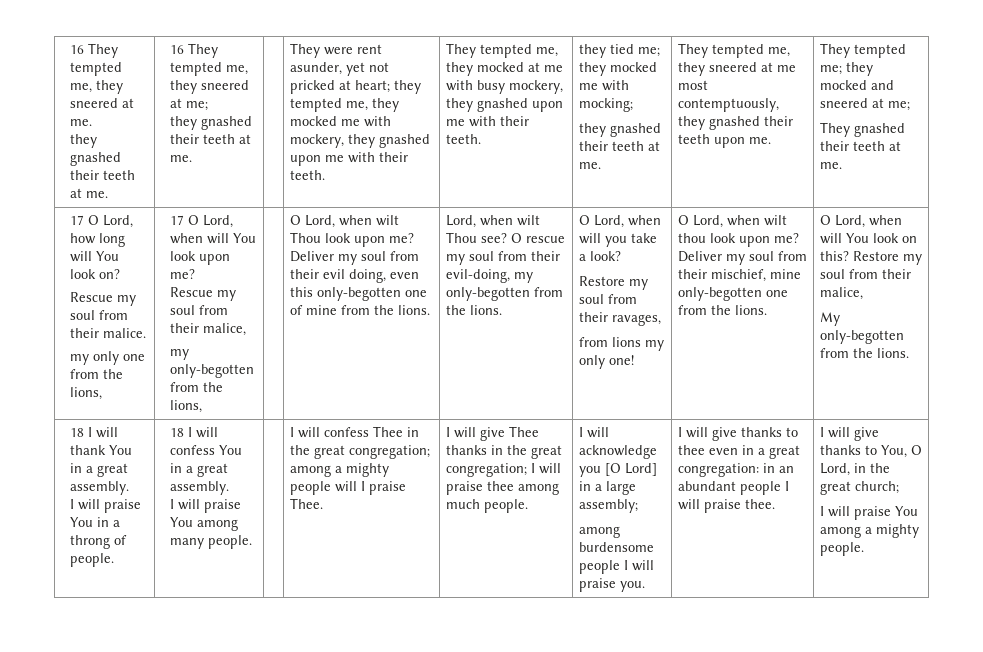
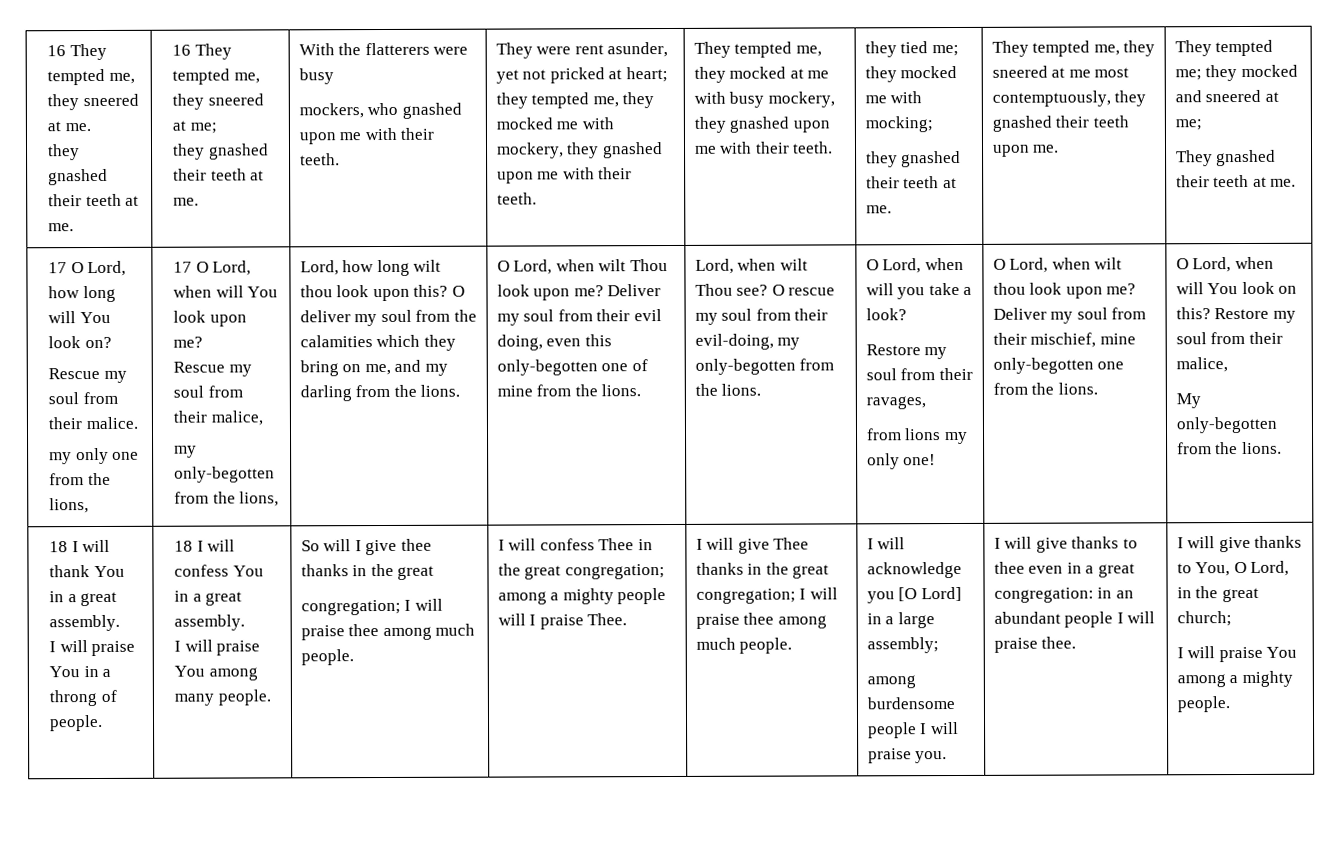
+ With the flatterers were busy
+ mockers, who gnashed upon me with their teeth.
+ Lord, how long wilt thou look upon this? O deliver my soul from the calamities which they bring on me, and my darling from the lions.
+ So will I give thee thanks in the great
+ congregation; I will praise thee among much people.

